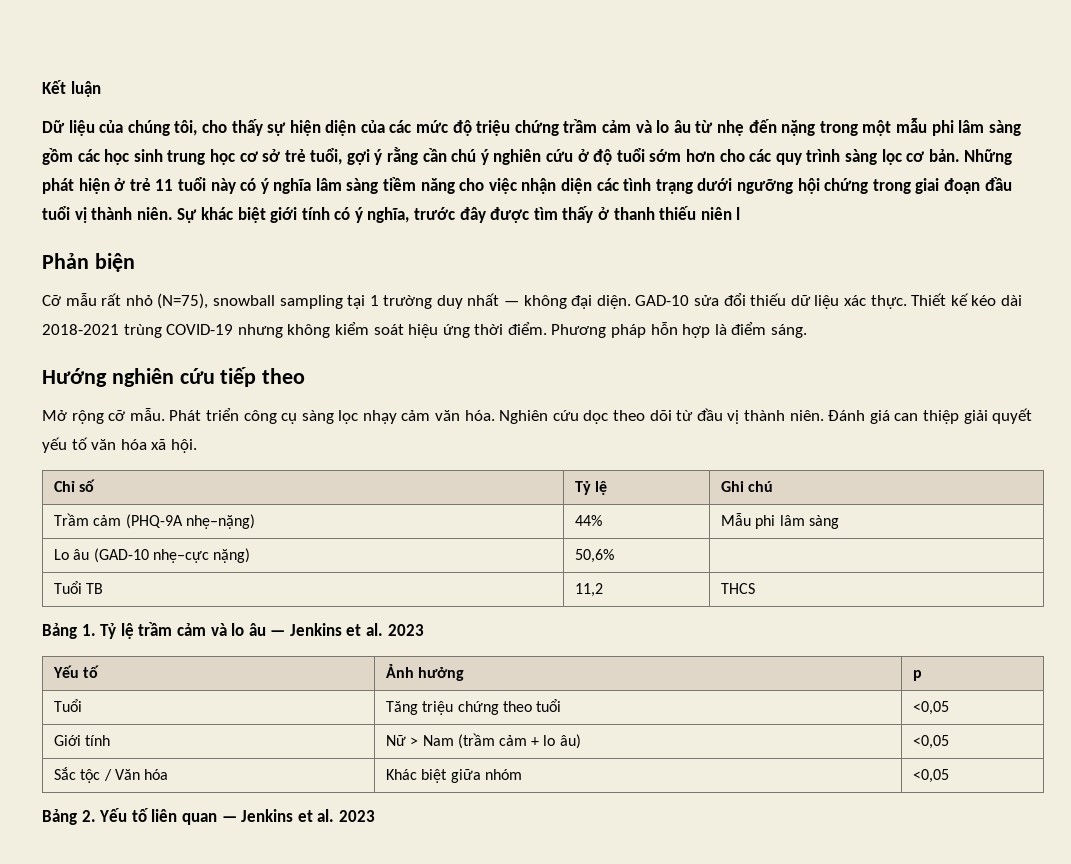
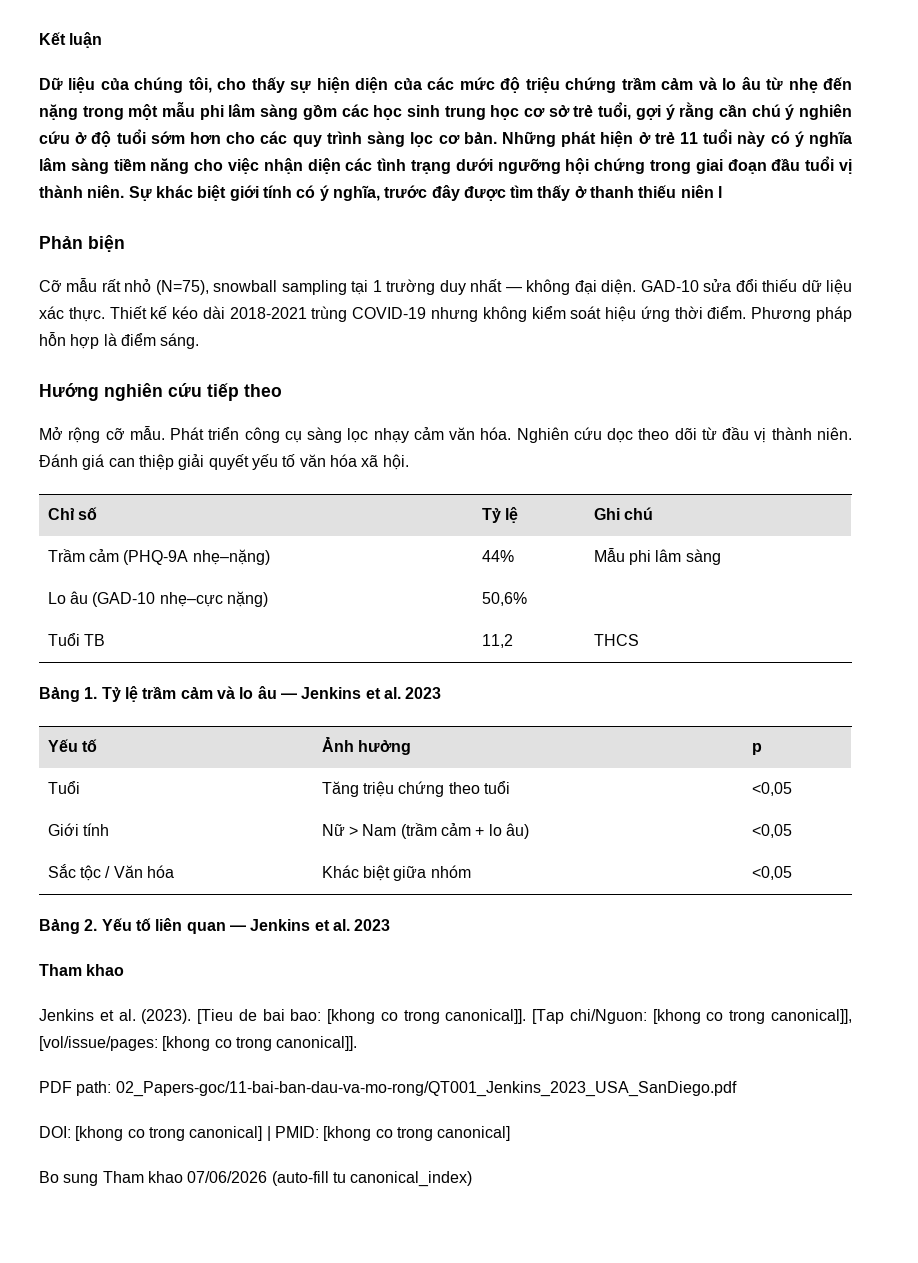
  Bảng 2. Yếu tố liên quan — Jenkins et al. 2023
+ Tham khao
+ Jenkins et al. (2023). [Tieu de bai bao: [khong co trong canonical]]. [Tap chi/Nguon: [khong co trong canonical]], [vol/issue/pages: [khong co trong canonical]].
+ PDF path: 02_Papers-goc/11-bai-ban-dau-va-mo-rong/QT001_Jenkins_2023_USA_SanDiego.pdf
+ DOI: [khong co trong canonical] | PMID: [khong co trong canonical]
+ Bo sung Tham khao 07/06/2026 (auto-fill tu canonical_index)

